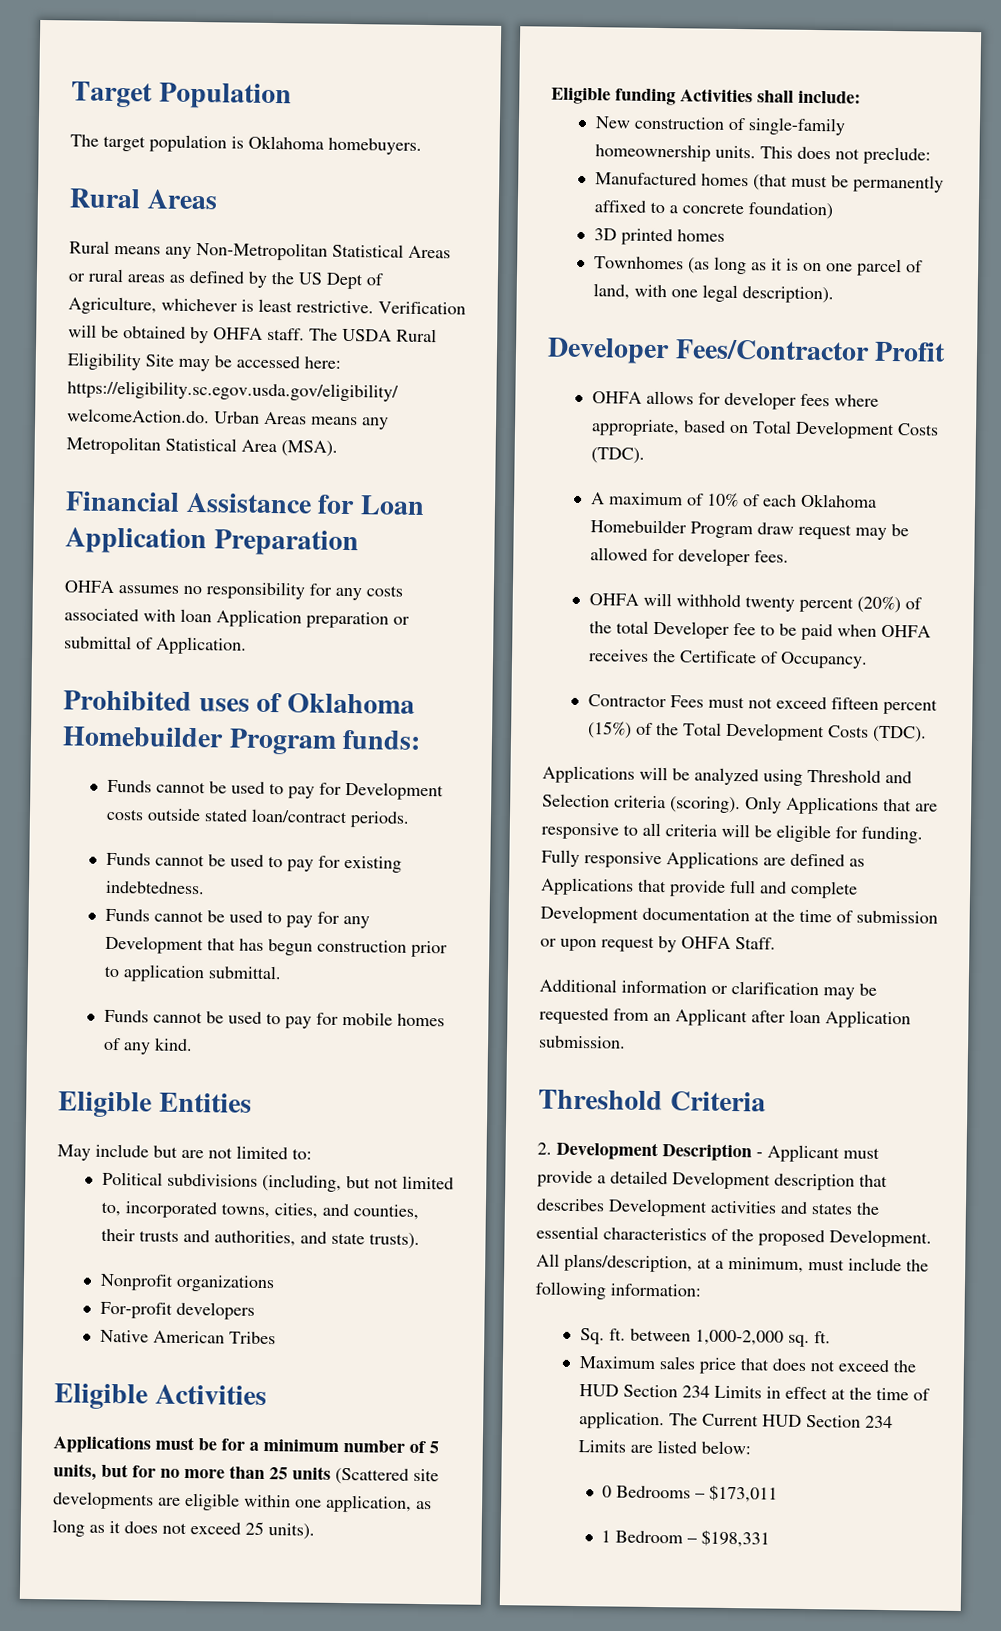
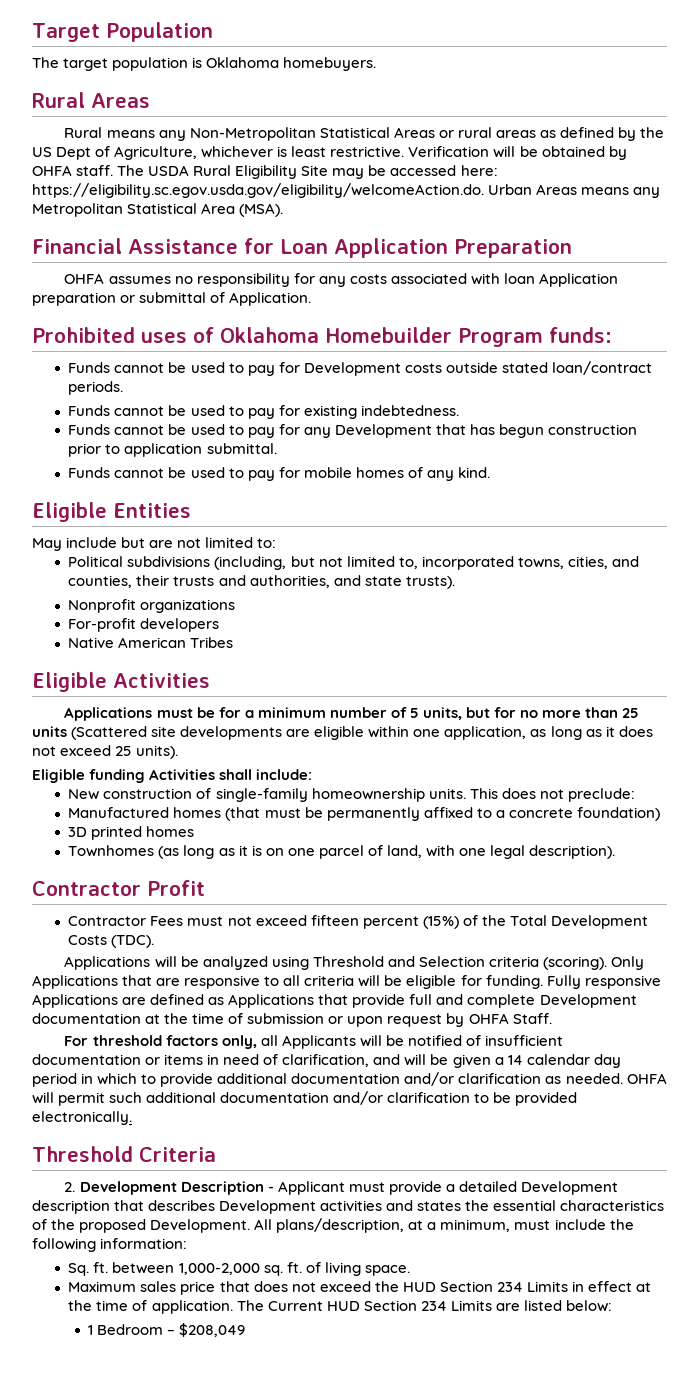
- Developer Fees/Contractor Profit
+ Contractor Profit
- OHFA allows for developer fees where appropriate, based on Total Development Costs (TDC).
- A maximum of 10% of each Oklahoma Homebuilder Program draw request may be allowed for developer fees.
- OHFA will withhold twenty percent (20%) of the total Developer fee to be paid when OHFA receives the Certificate of Occupancy.
- Additional information or clarification may be requested from an Applicant after loan Application submission.
+ For threshold factors only, all Applicants will be notified of insufficient documentation or items in need of clarification, and will be given a 14 calendar day period in which to provide additional documentation and/or clarification as needed. OHFA will permit such additional documentation and/or clarification to be provided electronically.
- Sq. ft. between 1,000-2,000 sq. ft.
+ Sq. ft. between 1,000-2,000 sq. ft. of living space.
- 0 Bedrooms – $173,011
- 1 Bedroom – $198,331
+ 1 Bedroom – $208,049

